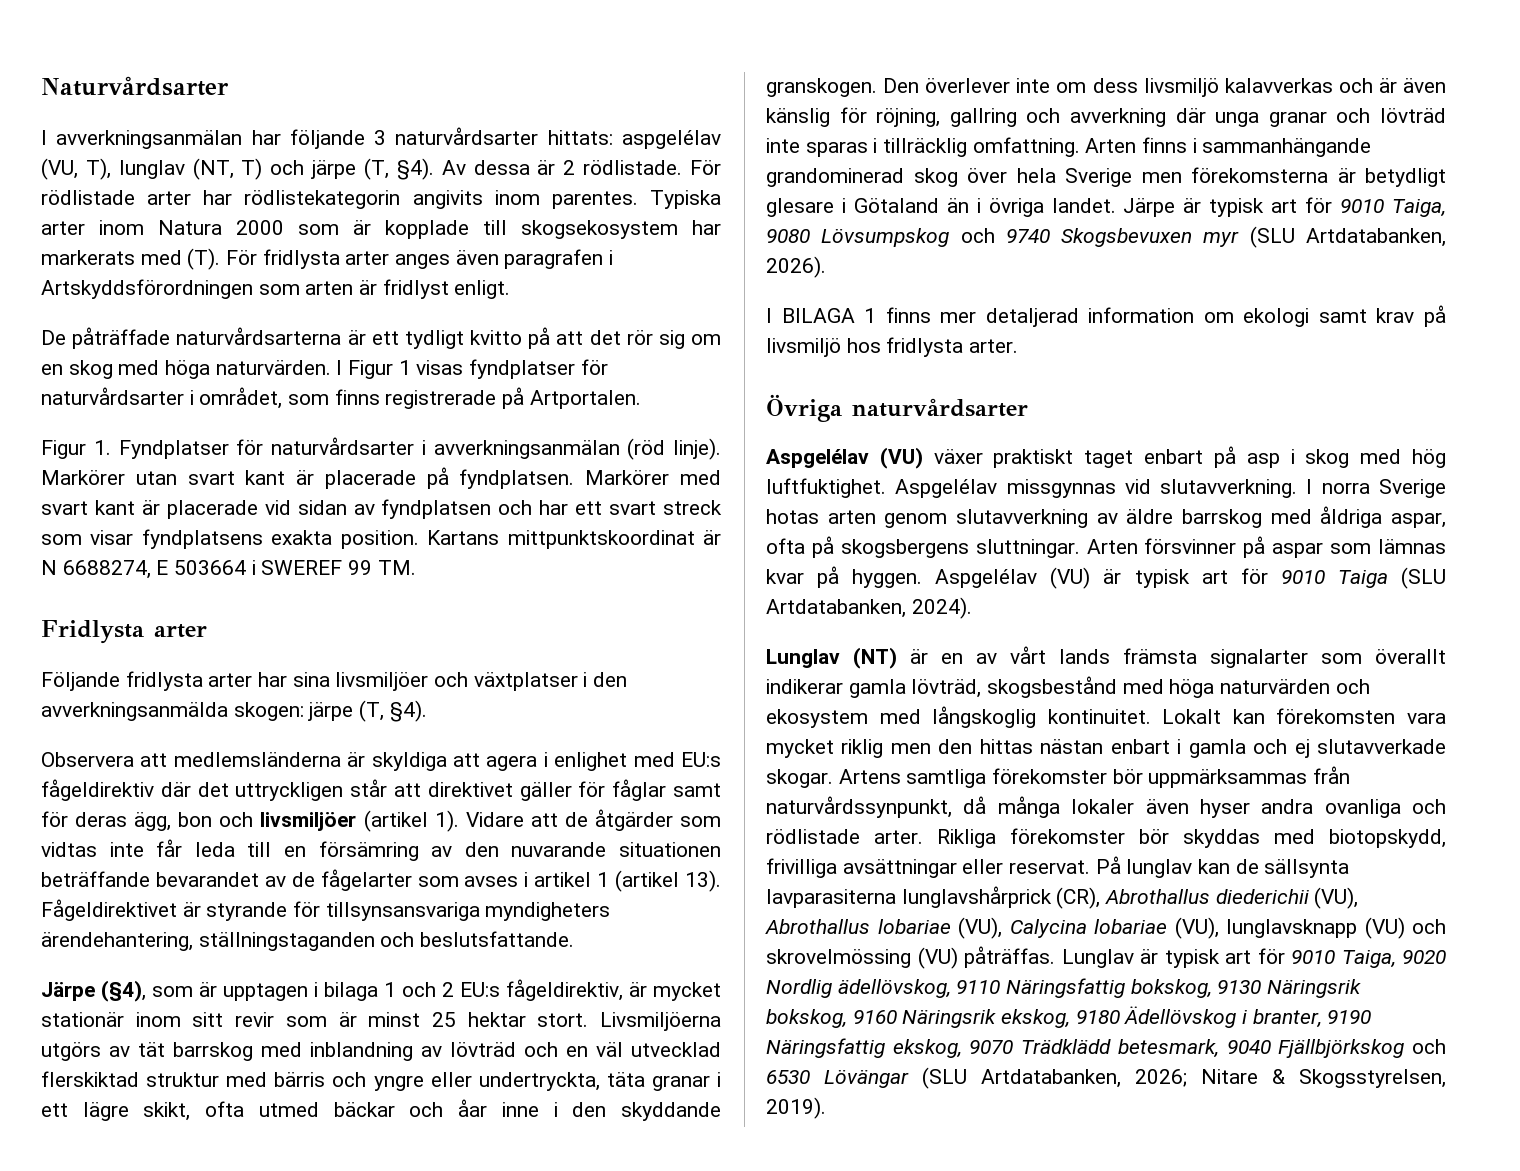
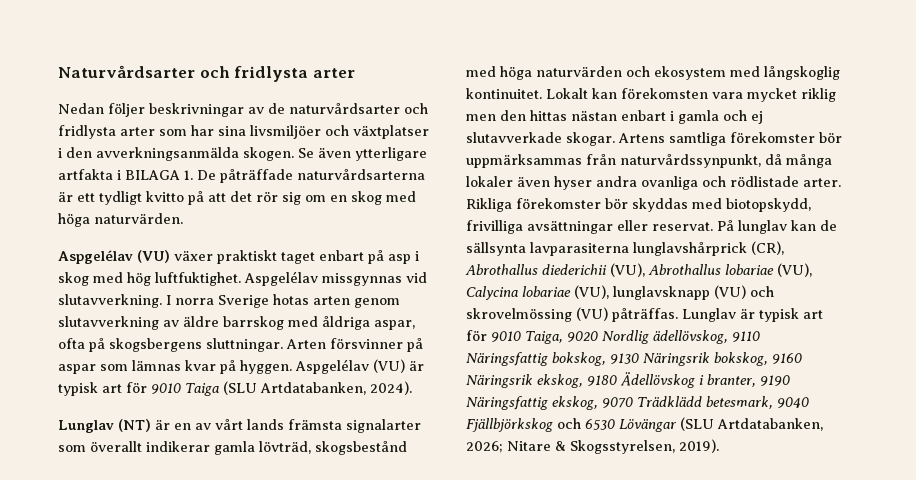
- Naturvårdsarter
- I avverkningsanmälan har följande 3 naturvårdsarter hittats: aspgelélav (VU, T), lunglav (NT, T) och järpe (T, §4). Av dessa är 2 rödlistade. För rödlistade arter har rödlistekategorin angivits inom parentes. Typiska arter inom Natura 2000 som är kopplade till skogsekosystem har markerats med (T). För fridlysta arter anges även paragrafen i Artskyddsförordningen som arten är fridlyst enligt.
- De påträffade naturvårdsarterna är ett tydligt kvitto på att det rör sig om en skog med höga naturvärden. I Figur 1 visas fyndplatser för naturvårdsarter i området, som finns registrerade på Artportalen.
- Figur 1. Fyndplatser för naturvårdsarter i avverkningsanmälan (röd linje). Markörer utan svart kant är placerade på fyndplatsen. Markörer med svart kant är placerade vid sidan av fyndplatsen och har ett svart streck som visar fyndplatsens exakta position. Kartans mittpunktskoordinat är N 6688274, E 503664 i SWEREF 99 TM.
- Fridlysta arter
- Följande fridlysta arter har sina livsmiljöer och växtplatser i den avverkningsanmälda skogen: järpe (T, §4).
- Observera att medlemsländerna är skyldiga att agera i enlighet med EU:s fågeldirektiv där det uttryckligen står att direktivet gäller för fåglar samt för deras ägg, bon och livsmiljöer (artikel 1). Vidare att de åtgärder som vidtas inte får leda till en försämring av den nuvarande situationen beträffande bevarandet av de fågelarter som avses i artikel 1 (artikel 13). Fågeldirektivet är styrande för tillsynsansvariga myndigheters ärendehantering, ställningstaganden och beslutsfattande.
- Järpe (§4), som är upptagen i bilaga 1 och 2 EU:s fågeldirektiv, är mycket stationär inom sitt revir som är minst 25 hektar stort. Livsmiljöerna utgörs av tät barrskog med inblandning av lövträd och en väl utvecklad flerskiktad struktur med bärris och yngre eller undertryckta, täta granar i ett lägre skikt, ofta utmed bäckar och åar inne i den skyddande granskogen. Den överlever inte om dess livsmiljö kalavverkas och är även känslig för röjning, gallring och avverkning där unga granar och lövträd inte sparas i tillräcklig omfattning. Arten finns i sammanhängande grandominerad skog över hela Sverige men förekomsterna är betydligt glesare i Götaland än i övriga landet. Järpe är typisk art för 9010 Taiga, 9080 Lövsumpskog och 9740 Skogsbevuxen myr (SLU Artdatabanken, 2026).
- I BILAGA 1 finns mer detaljerad information om ekologi samt krav på livsmiljö hos fridlysta arter.
- Övriga naturvårdsarter
+ Naturvårdsarter och fridlysta arter
+ Nedan följer beskrivningar av de naturvårdsarter och fridlysta arter som har sina livsmiljöer och växtplatser i den avverkningsanmälda skogen. Se även ytterligare artfakta i BILAGA 1. De påträffade naturvårdsarterna är ett tydligt kvitto på att det rör sig om en skog med höga naturvärden.

